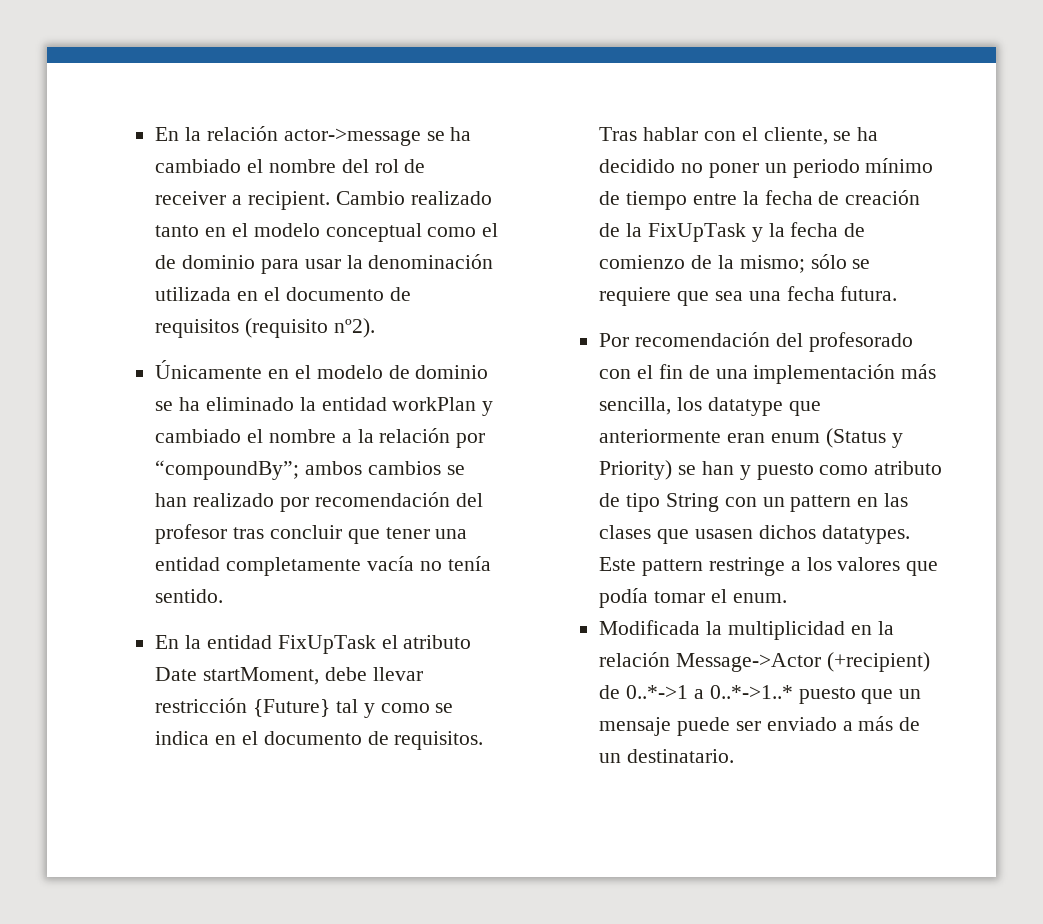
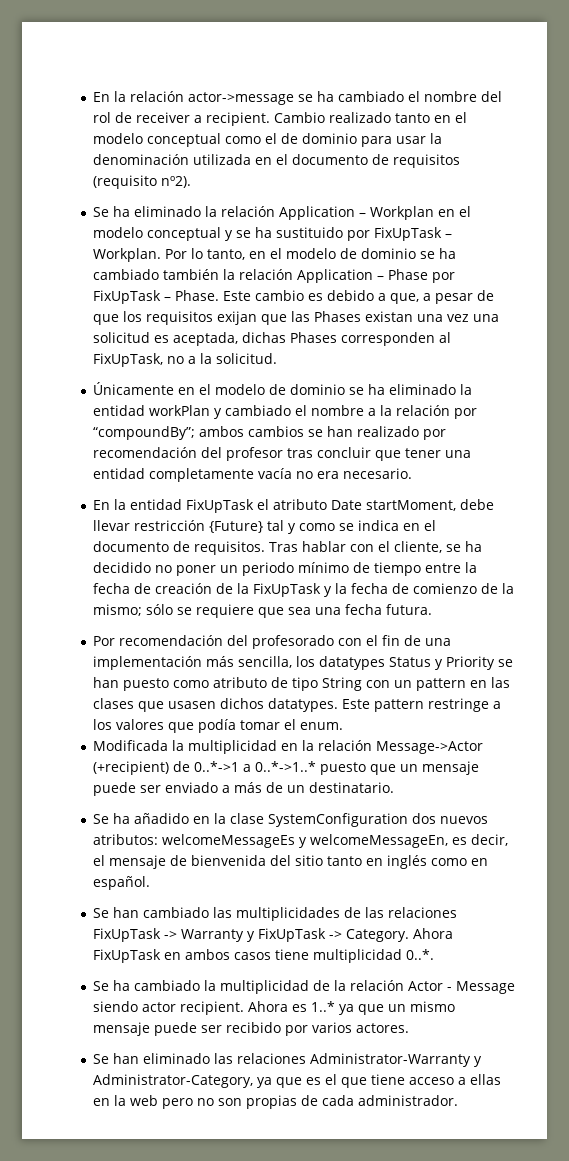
+ Se ha eliminado la relación Application – Workplan en el modelo conceptual y se ha sustituido por FixUpTask – Workplan. Por lo tanto, en el modelo de dominio se ha cambiado también la relación Application – Phase por FixUpTask – Phase. Este cambio es debido a que, a pesar de que los requisitos exijan que las Phases existan una vez una solicitud es aceptada, dichas Phases corresponden al FixUpTask, no a la solicitud.
- Únicamente en el modelo de dominio se ha eliminado la entidad workPlan y cambiado el nombre a la relación por “compoundBy”; ambos cambios se han realizado por recomendación del profesor tras concluir que tener una entidad completamente vacía no tenía sentido.
+ Únicamente en el modelo de dominio se ha eliminado la entidad workPlan y cambiado el nombre a la relación por “compoundBy”; ambos cambios se han realizado por recomendación del profesor tras concluir que tener una entidad completamente vacía no era necesario.
- Por recomendación del profesorado con el fin de una implementación más sencilla, los datatype que anteriormente eran enum (Status y Priority) se han y puesto como atributo de tipo String con un pattern en las clases que usasen dichos datatypes.
+ Por recomendación del profesorado con el fin de una implementación más sencilla, los datatypes Status y Priority se han puesto como atributo de tipo String con un pattern en las clases que usasen dichos datatypes.
+ Se ha añadido en la clase SystemConfiguration dos nuevos atributos: welcomeMessageEs y welcomeMessageEn, es decir, el mensaje de bienvenida del sitio tanto en inglés como en español.
+ Se han cambiado las multiplicidades de las relaciones FixUpTask -> Warranty y FixUpTask -> Category. Ahora FixUpTask en ambos casos tiene multiplicidad 0..*.
+ Se ha cambiado la multiplicidad de la relación Actor - Message siendo actor recipient. Ahora es 1..* ya que un mismo mensaje puede ser recibido por varios actores.
+ Se han eliminado las relaciones Administrator-Warranty y Administrator-Category, ya que es el que tiene acceso a ellas en la web pero no son propias de cada administrador.

